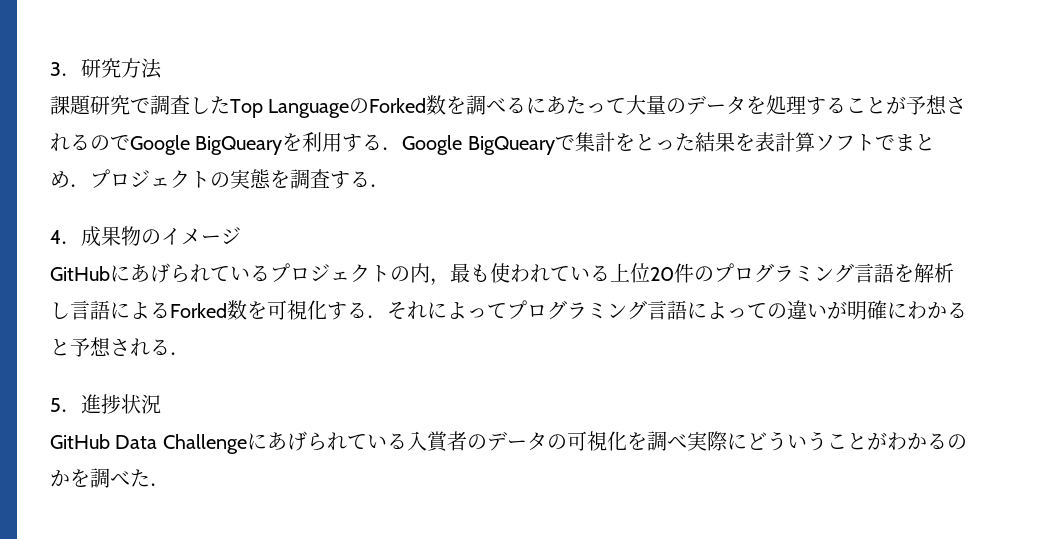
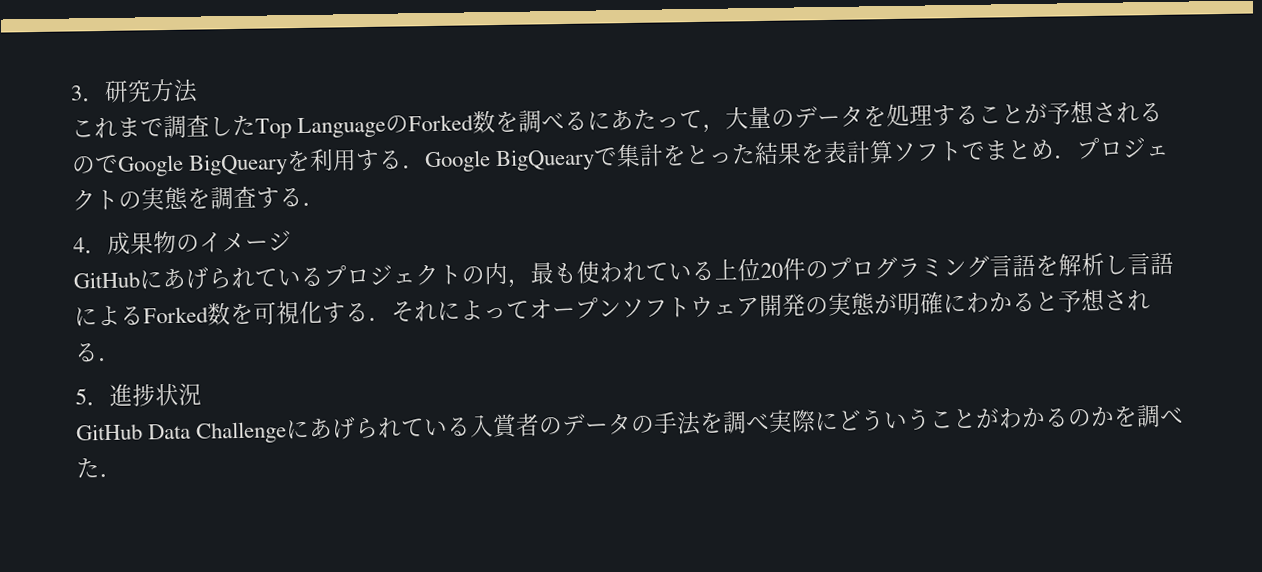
- 課題研究で調査したTop LanguageのForked数を調べるにあたって大量のデータを処理することが予想されるのでGoogle BigQuearyを利用する．Google BigQuearyで集計をとった結果を表計算ソフトでまとめ．プロジェクトの実態を調査する．
+ これまで調査したTop LanguageのForked数を調べるにあたって，大量のデータを処理することが予想されるのでGoogle BigQuearyを利用する．Google BigQuearyで集計をとった結果を表計算ソフトでまとめ．プロジェクトの実態を調査する．
- GitHubにあげられているプロジェクトの内，最も使われている上位20件のプログラミング言語を解析し言語によるForked数を可視化する．それによってプログラミング言語によっての違いが明確にわかると予想される．
+ GitHubにあげられているプロジェクトの内，最も使われている上位20件のプログラミング言語を解析し言語によるForked数を可視化する．それによってオープンソフトウェア開発の実態が明確にわかると予想される．
- GitHub Data Challengeにあげられている入賞者のデータの可視化を調べ実際にどういうことがわかるのかを調べた．
+ GitHub Data Challengeにあげられている入賞者のデータの手法を調べ実際にどういうことがわかるのかを調べた．

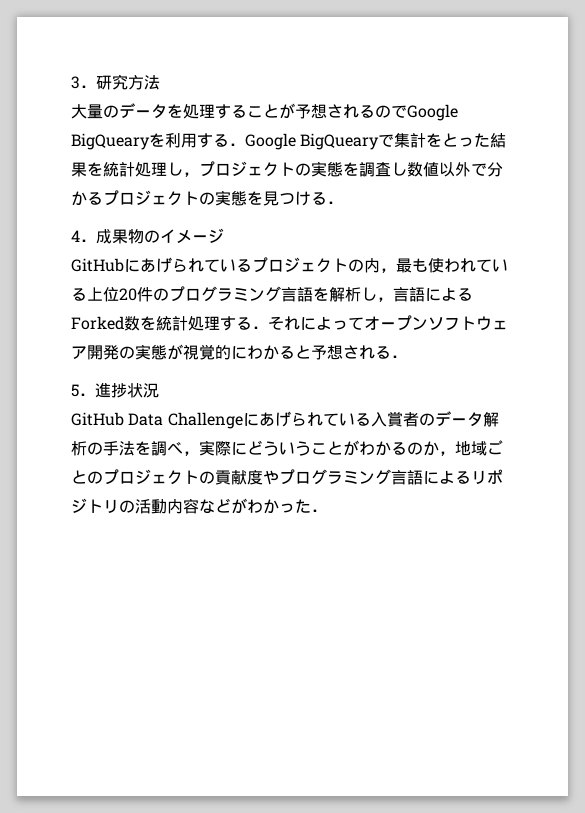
- これまで調査したTop LanguageのForked数を調べるにあたって，大量のデータを処理することが予想されるのでGoogle BigQuearyを利用する．Google BigQuearyで集計をとった結果を表計算ソフトでまとめ．プロジェクトの実態を調査する．
+ 大量のデータを処理することが予想されるのでGoogle BigQuearyを利用する．Google BigQuearyで集計をとった結果を統計処理し，プロジェクトの実態を調査し数値以外で分かるプロジェクトの実態を見つける．
- GitHubにあげられているプロジェクトの内，最も使われている上位20件のプログラミング言語を解析し言語によるForked数を可視化する．それによってオープンソフトウェア開発の実態が明確にわかると予想される．
+ GitHubにあげられているプロジェクトの内，最も使われている上位20件のプログラミング言語を解析し，言語によるForked数を統計処理する．それによってオープンソフトウェア開発の実態が視覚的にわかると予想される．
- GitHub Data Challengeにあげられている入賞者のデータの手法を調べ実際にどういうことがわかるのかを調べた．
+ GitHub Data Challengeにあげられている入賞者のデータ解析の手法を調べ，実際にどういうことがわかるのか，地域ごとのプロジェクトの貢献度やプログラミング言語によるリポジトリの活動内容などがわかった．

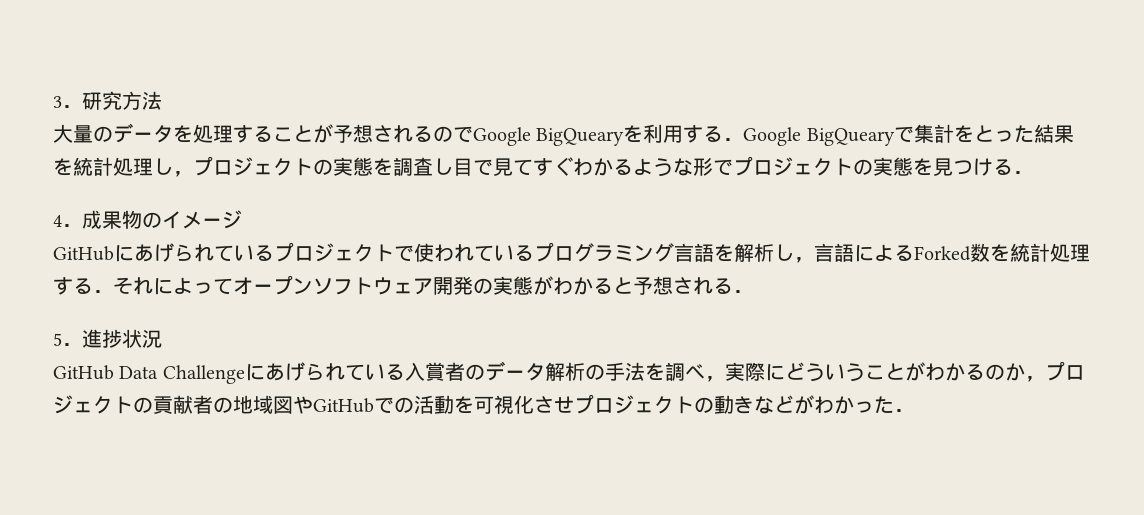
- 大量のデータを処理することが予想されるのでGoogle BigQuearyを利用する．Google BigQuearyで集計をとった結果を統計処理し，プロジェクトの実態を調査し数値以外で分かるプロジェクトの実態を見つける．
+ 大量のデータを処理することが予想されるのでGoogle BigQuearyを利用する．Google BigQuearyで集計をとった結果を統計処理し，プロジェクトの実態を調査し目で見てすぐわかるような形でプロジェクトの実態を見つける．
- GitHubにあげられているプロジェクトの内，最も使われている上位20件のプログラミング言語を解析し，言語によるForked数を統計処理する．それによってオープンソフトウェア開発の実態が視覚的にわかると予想される．
+ GitHubにあげられているプロジェクトで使われているプログラミング言語を解析し，言語によるForked数を統計処理する．それによってオープンソフトウェア開発の実態がわかると予想される．
- GitHub Data Challengeにあげられている入賞者のデータ解析の手法を調べ，実際にどういうことがわかるのか，地域ごとのプロジェクトの貢献度やプログラミング言語によるリポジトリの活動内容などがわかった．
+ GitHub Data Challengeにあげられている入賞者のデータ解析の手法を調べ，実際にどういうことがわかるのか，プロジェクトの貢献者の地域図やGitHubでの活動を可視化させプロジェクトの動きなどがわかった．

